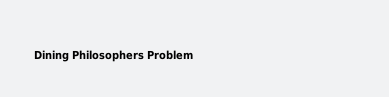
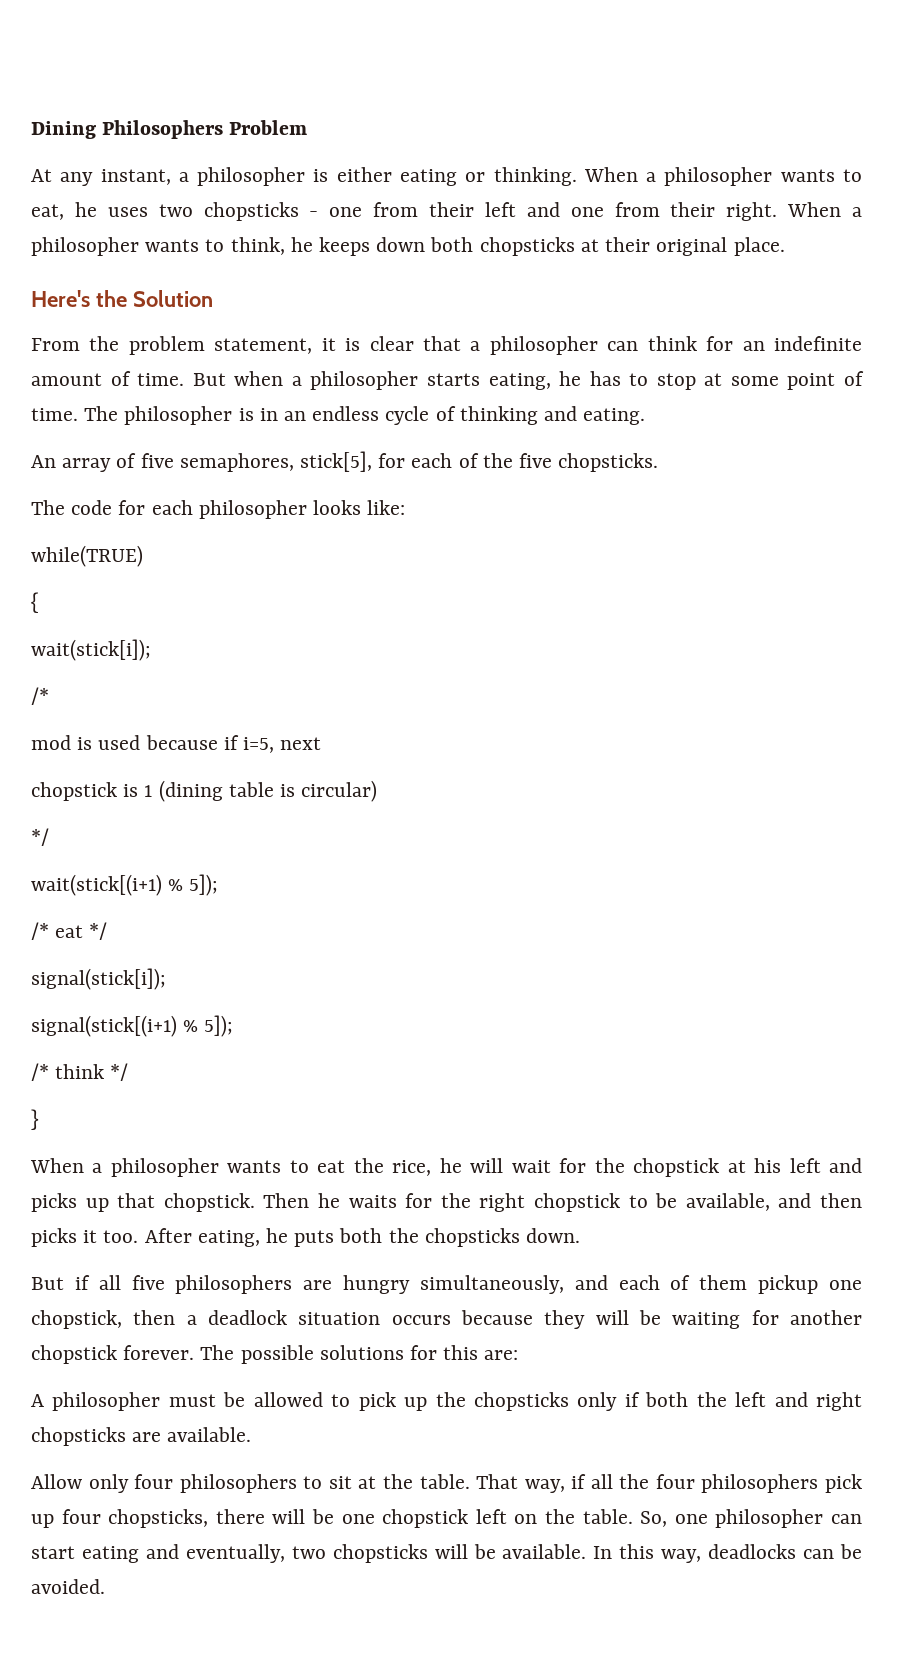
+ At any instant, a philosopher is either eating or thinking. When a philosopher wants to eat, he uses two chopsticks - one from their left and one from their right. When a philosopher wants to think, he keeps down both chopsticks at their original place.
+ Here's the Solution
+ From the problem statement, it is clear that a philosopher can think for an indefinite amount of time. But when a philosopher starts eating, he has to stop at some point of time. The philosopher is in an endless cycle of thinking and eating.
+ An array of five semaphores, stick[5], for each of the five chopsticks.
+ The code for each philosopher looks like:
+ while(TRUE)
+ {
+ wait(stick[i]);
+ /*
+ mod is used because if i=5, next
+ chopstick is 1 (dining table is circular)
+ */
+ wait(stick[(i+1) % 5]);
+ /* eat */
+ signal(stick[i]);
+ signal(stick[(i+1) % 5]);
+ /* think */
+ }
+ When a philosopher wants to eat the rice, he will wait for the chopstick at his left and picks up that chopstick. Then he waits for the right chopstick to be available, and then picks it too. After eating, he puts both the chopsticks down.
+ But if all five philosophers are hungry simultaneously, and each of them pickup one chopstick, then a deadlock situation occurs because they will be waiting for another chopstick forever. The possible solutions for this are:
+ A philosopher must be allowed to pick up the chopsticks only if both the left and right chopsticks are available.
+ Allow only four philosophers to sit at the table. That way, if all the four philosophers pick up four chopsticks, there will be one chopstick left on the table. So, one philosopher can start eating and eventually, two chopsticks will be available. In this way, deadlocks can be avoided.

